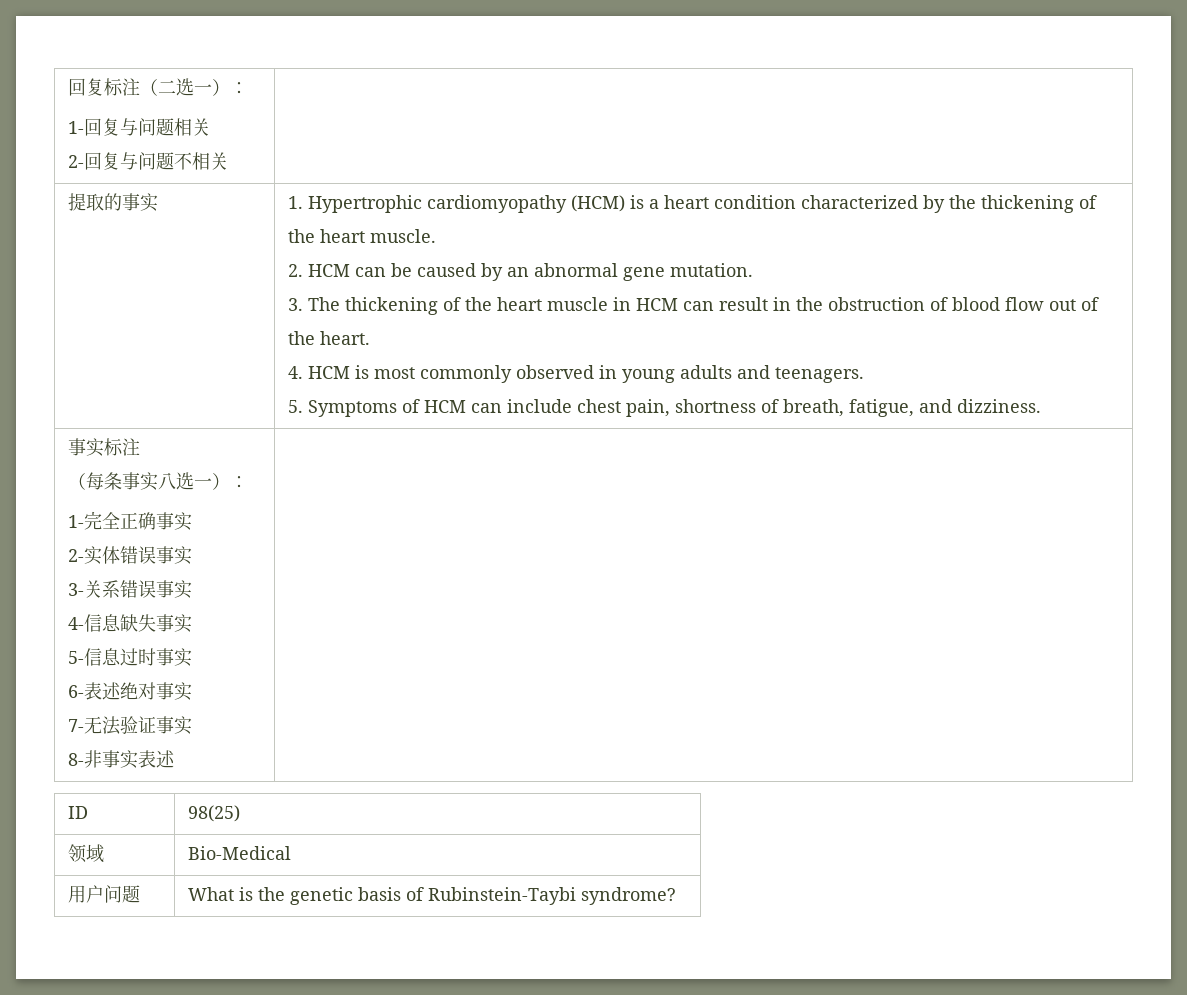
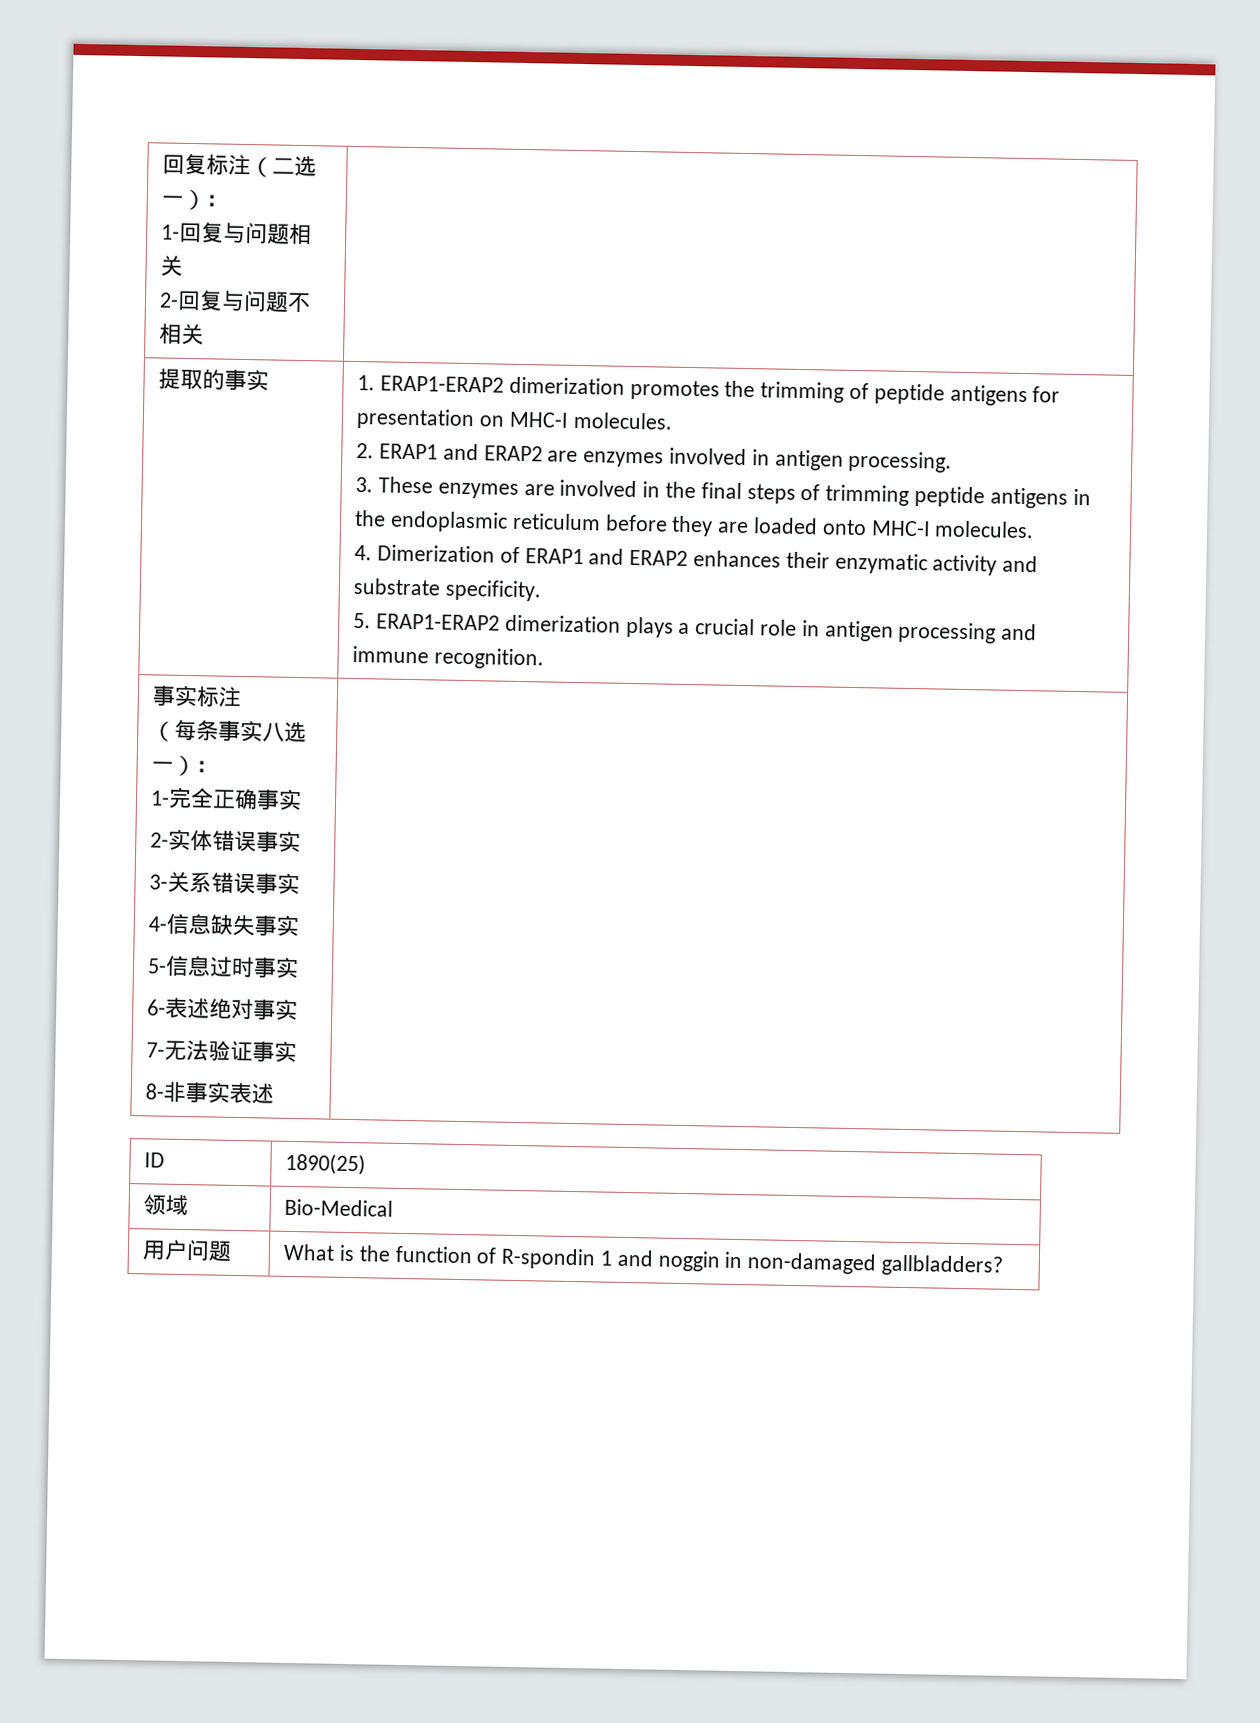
- 1. Hypertrophic cardiomyopathy (HCM) is a heart condition characterized by the thickening of the heart muscle.
- 2. HCM can be caused by an abnormal gene mutation.
- 3. The thickening of the heart muscle in HCM can result in the obstruction of blood flow out of the heart.
- 4. HCM is most commonly observed in young adults and teenagers.
- 5. Symptoms of HCM can include chest pain, shortness of breath, fatigue, and dizziness.
+ 1. ERAP1-ERAP2 dimerization promotes the trimming of peptide antigens for presentation on MHC-I molecules.
+ 2. ERAP1 and ERAP2 are enzymes involved in antigen processing.
+ 3. These enzymes are involved in the final steps of trimming peptide antigens in the endoplasmic reticulum before they are loaded onto MHC-I molecules.
+ 4. Dimerization of ERAP1 and ERAP2 enhances their enzymatic activity and substrate specificity.
+ 5. ERAP1-ERAP2 dimerization plays a crucial role in antigen processing and immune recognition.
- ID | 98(25)
+ ID | 1890(25)
- 用户问题 | What is the genetic basis of Rubinstein-Taybi syndrome?
+ 用户问题 | What is the function of R-spondin 1 and noggin in non-damaged gallbladders?

